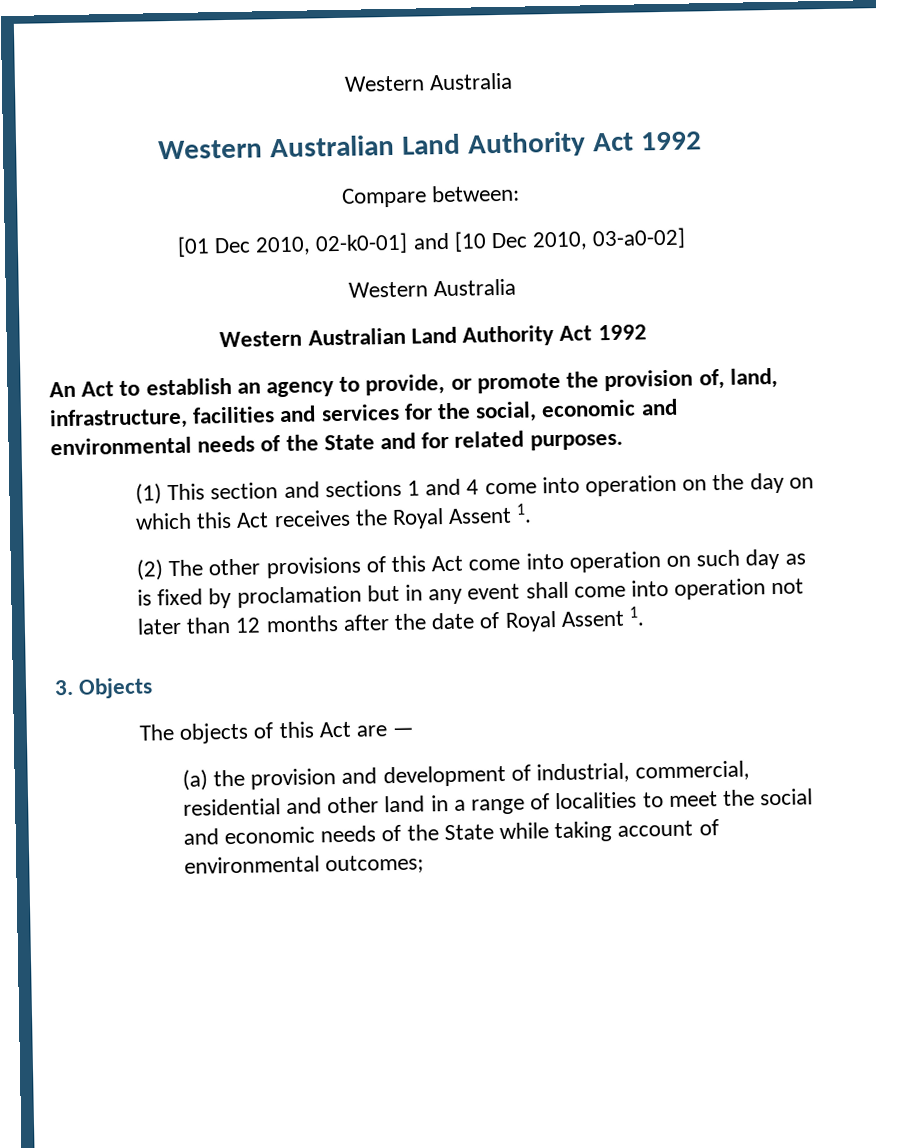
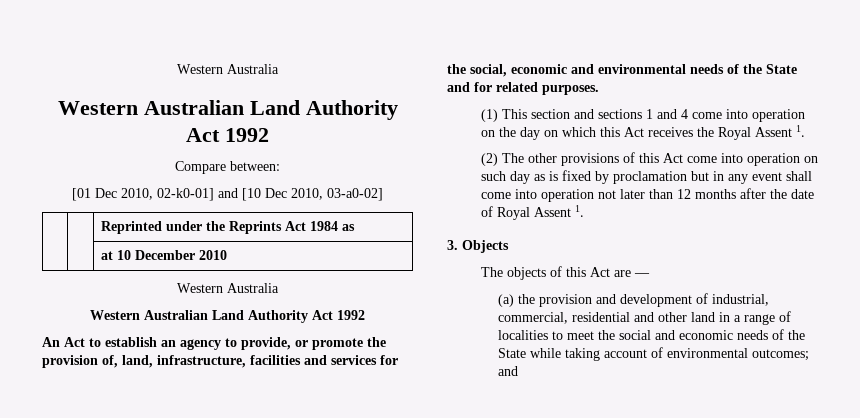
+ | | Reprinted under the Reprints Act 1984 as
+ | | at 10 December 2010
- (a) the provision and development of industrial, commercial, residential and other land in a range of localities to meet the social and economic needs of the State while taking account of environmental outcomes;
+ (a) the provision and development of industrial, commercial, residential and other land in a range of localities to meet the social and economic needs of the State while taking account of environmental outcomes; and

